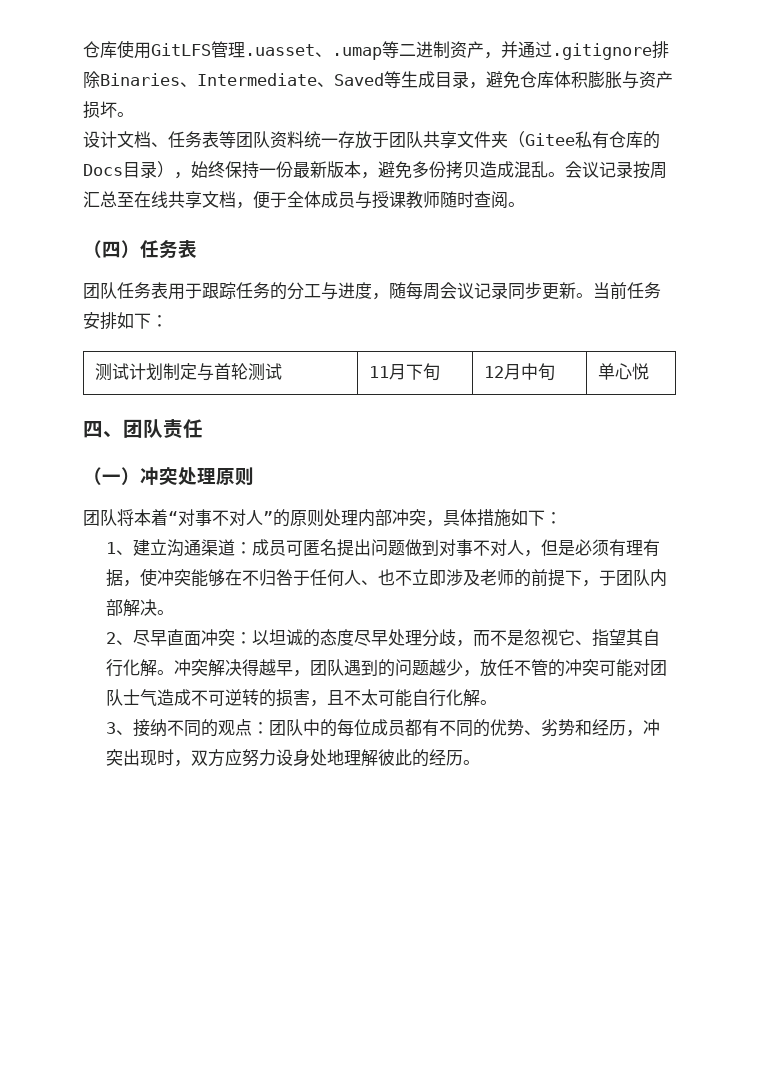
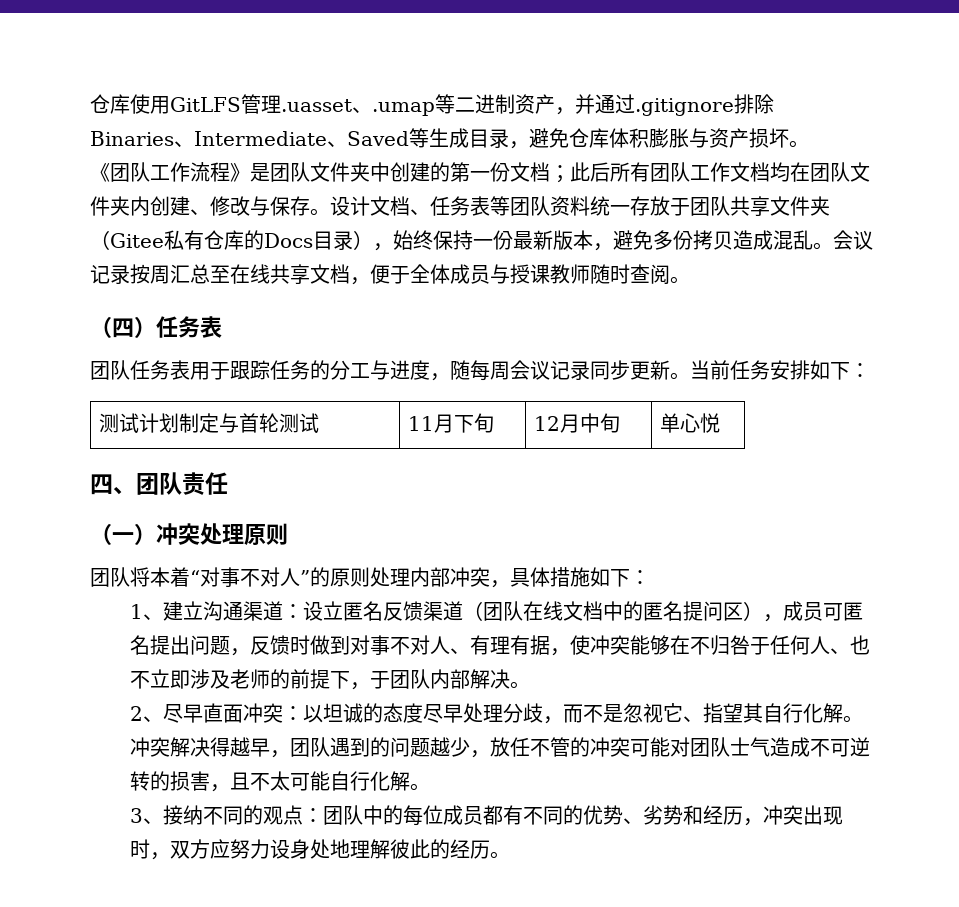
+ 《团队工作流程》是团队文件夹中创建的第一份文档；此后所有团队工作文档均在团队文件夹内创建、修改与保存。
- 1、建立沟通渠道：成员可匿名提出问题做到对事不对人，但是必须有理有据，使冲突能够在不归咎于任何人、也不立即涉及老师的前提下，于团队内部解决。
+ 1、建立沟通渠道：设立匿名反馈渠道（团队在线文档中的匿名提问区），成员可匿名提出问题，反馈时做到对事不对人、有理有据，使冲突能够在不归咎于任何人、也不立即涉及老师的前提下，于团队内部解决。

